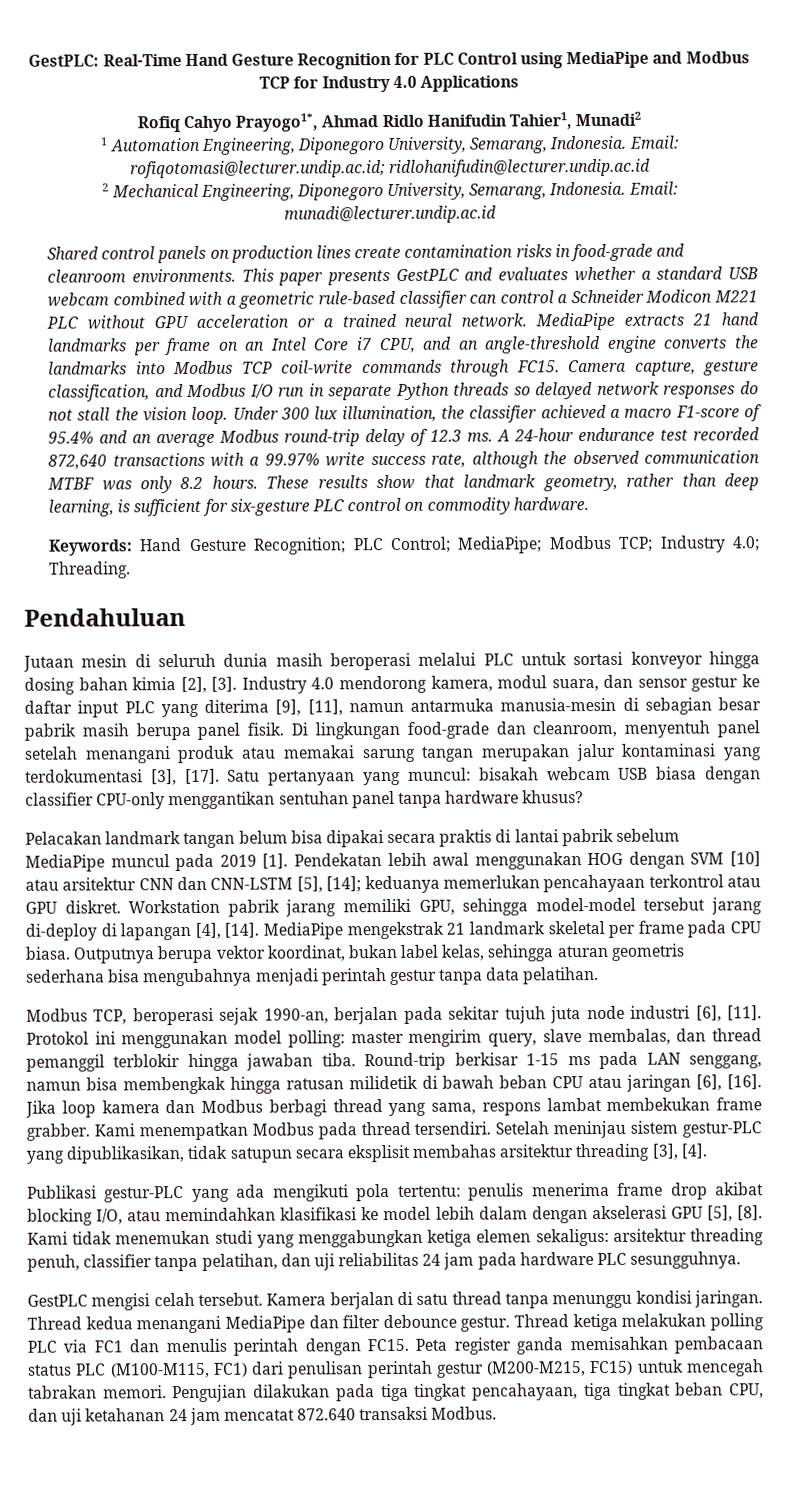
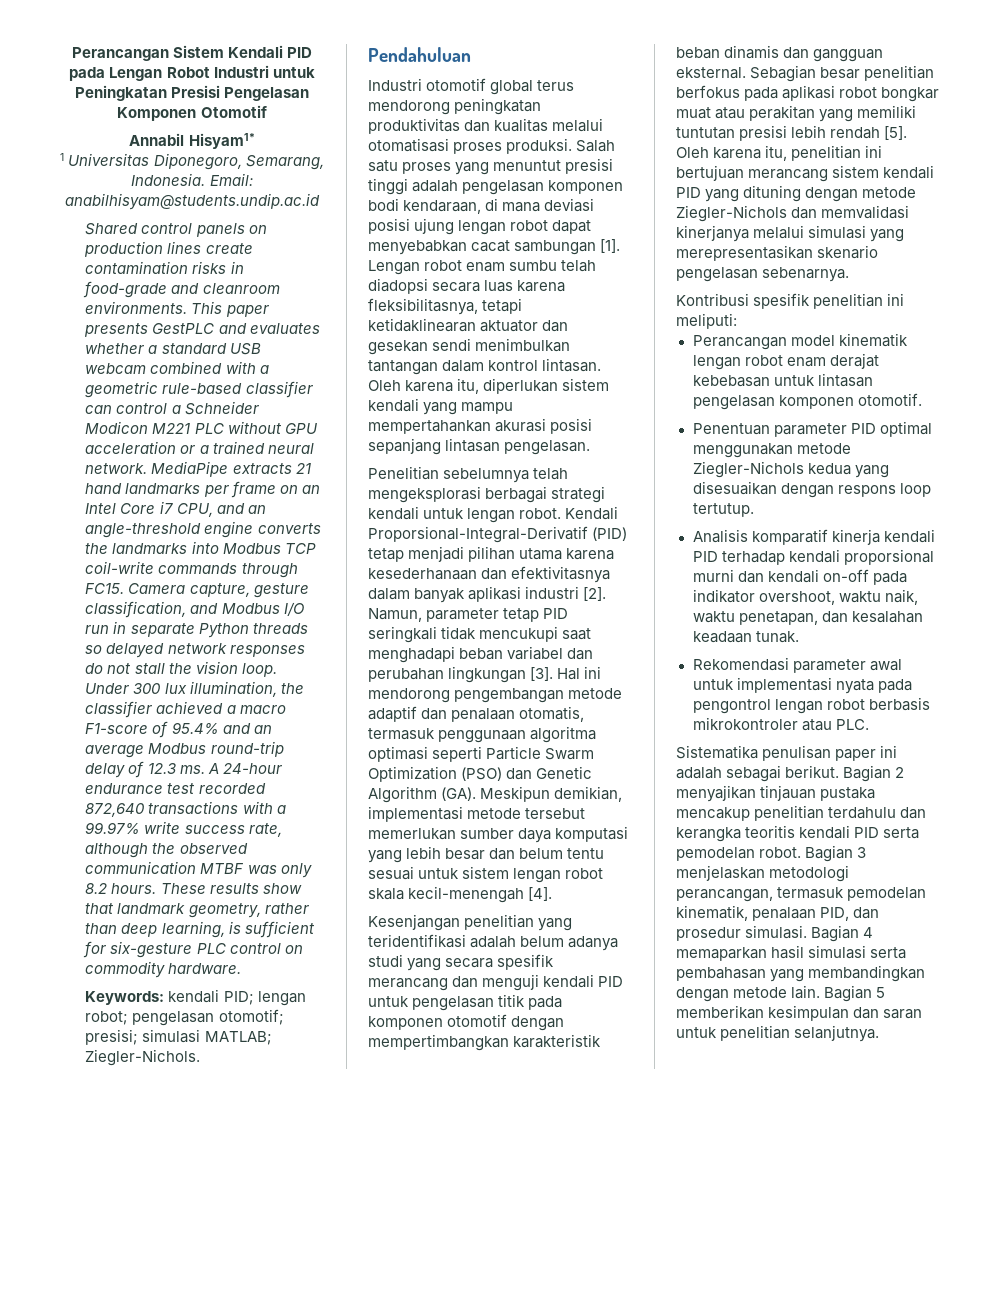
- GestPLC: Real-Time Hand Gesture Recognition for PLC Control using MediaPipe and Modbus TCP for Industry 4.0 Applications
- Rofiq Cahyo Prayogo1*, Ahmad Ridlo Hanifudin Tahier1, Munadi2
- 1 Automation Engineering, Diponegoro University, Semarang, Indonesia. Email: rofiqotomasi@lecturer.undip.ac.id; ridlohanifudin@lecturer.undip.ac.id
- 2 Mechanical Engineering, Diponegoro University, Semarang, Indonesia. Email: munadi@lecturer.undip.ac.id
+ Perancangan Sistem Kendali PID pada Lengan Robot Industri untuk Peningkatan Presisi Pengelasan Komponen Otomotif
+ Annabil Hisyam1*
+ 1 Universitas Diponegoro, Semarang, Indonesia. Email: anabilhisyam@students.undip.ac.id
- Keywords: Hand Gesture Recognition; PLC Control; MediaPipe; Modbus TCP; Industry 4.0; Threading.
+ Keywords: kendali PID; lengan robot; pengelasan otomotif; presisi; simulasi MATLAB; Ziegler-Nichols.
  Pendahuluan
- Jutaan mesin di seluruh dunia masih beroperasi melalui PLC untuk sortasi konveyor hingga dosing bahan kimia [2], [3]. Industry 4.0 mendorong kamera, modul suara, dan sensor gestur ke daftar input PLC yang diterima [9], [11], namun antarmuka manusia-mesin di sebagian besar pabrik masih berupa panel fisik. Di lingkungan food-grade dan cleanroom, menyentuh panel setelah menangani produk atau memakai sarung tangan merupakan jalur kontaminasi yang terdokumentasi [3], [17]. Satu pertanyaan yang muncul: bisakah webcam USB biasa dengan classifier CPU-only menggantikan sentuhan panel tanpa hardware khusus?
- Pelacakan landmark tangan belum bisa dipakai secara praktis di lantai pabrik sebelum MediaPipe muncul pada 2019 [1]. Pendekatan lebih awal menggunakan HOG dengan SVM [10] atau arsitektur CNN dan CNN-LSTM [5], [14]; keduanya memerlukan pencahayaan terkontrol atau GPU diskret. Workstation pabrik jarang memiliki GPU, sehingga model-model tersebut jarang di-deploy di lapangan [4], [14]. MediaPipe mengekstrak 21 landmark skeletal per frame pada CPU biasa. Outputnya berupa vektor koordinat, bukan label kelas, sehingga aturan geometris sederhana bisa mengubahnya menjadi perintah gestur tanpa data pelatihan.
- Modbus TCP, beroperasi sejak 1990-an, berjalan pada sekitar tujuh juta node industri [6], [11]. Protokol ini menggunakan model polling: master mengirim query, slave membalas, dan thread pemanggil terblokir hingga jawaban tiba. Round-trip berkisar 1-15 ms pada LAN senggang, namun bisa membengkak hingga ratusan milidetik di bawah beban CPU atau jaringan [6], [16]. Jika loop kamera dan Modbus berbagi thread yang sama, respons lambat membekukan frame grabber. Kami menempatkan Modbus pada thread tersendiri. Setelah meninjau sistem gestur-PLC yang dipublikasikan, tidak satupun secara eksplisit membahas arsitektur threading [3], [4].
- Publikasi gestur-PLC yang ada mengikuti pola tertentu: penulis menerima frame drop akibat blocking I/O, atau memindahkan klasifikasi ke model lebih dalam dengan akselerasi GPU [5], [8]. Kami tidak menemukan studi yang menggabungkan ketiga elemen sekaligus: arsitektur threading penuh, classifier tanpa pelatihan, dan uji reliabilitas 24 jam pada hardware PLC sesungguhnya.
- GestPLC mengisi celah tersebut. Kamera berjalan di satu thread tanpa menunggu kondisi jaringan. Thread kedua menangani MediaPipe dan filter debounce gestur. Thread ketiga melakukan polling PLC via FC1 dan menulis perintah dengan FC15. Peta register ganda memisahkan pembacaan status PLC (M100-M115, FC1) dari penulisan perintah gestur (M200-M215, FC15) untuk mencegah tabrakan memori. Pengujian dilakukan pada tiga tingkat pencahayaan, tiga tingkat beban CPU, dan uji ketahanan 24 jam mencatat 872.640 transaksi Modbus.
+ Industri otomotif global terus mendorong peningkatan produktivitas dan kualitas melalui otomatisasi proses produksi. Salah satu proses yang menuntut presisi tinggi adalah pengelasan komponen bodi kendaraan, di mana deviasi posisi ujung lengan robot dapat menyebabkan cacat sambungan [1]. Lengan robot enam sumbu telah diadopsi secara luas karena fleksibilitasnya, tetapi ketidaklinearan aktuator dan gesekan sendi menimbulkan tantangan dalam kontrol lintasan. Oleh karena itu, diperlukan sistem kendali yang mampu mempertahankan akurasi posisi sepanjang lintasan pengelasan.
+ Penelitian sebelumnya telah mengeksplorasi berbagai strategi kendali untuk lengan robot. Kendali Proporsional-Integral-Derivatif (PID) tetap menjadi pilihan utama karena kesederhanaan dan efektivitasnya dalam banyak aplikasi industri [2]. Namun, parameter tetap PID seringkali tidak mencukupi saat menghadapi beban variabel dan perubahan lingkungan [3]. Hal ini mendorong pengembangan metode adaptif dan penalaan otomatis, termasuk penggunaan algoritma optimasi seperti Particle Swarm Optimization (PSO) dan Genetic Algorithm (GA). Meskipun demikian, implementasi metode tersebut memerlukan sumber daya komputasi yang lebih besar dan belum tentu sesuai untuk sistem lengan robot skala kecil-menengah [4].
+ Kesenjangan penelitian yang teridentifikasi adalah belum adanya studi yang secara spesifik merancang dan menguji kendali PID untuk pengelasan titik pada komponen otomotif dengan mempertimbangkan karakteristik beban dinamis dan gangguan eksternal. Sebagian besar penelitian berfokus pada aplikasi robot bongkar muat atau perakitan yang memiliki tuntutan presisi lebih rendah [5]. Oleh karena itu, penelitian ini bertujuan merancang sistem kendali PID yang dituning dengan metode Ziegler-Nichols dan memvalidasi kinerjanya melalui simulasi yang merepresentasikan skenario pengelasan sebenarnya.
+ Kontribusi spesifik penelitian ini meliputi:
+ Perancangan model kinematik lengan robot enam derajat kebebasan untuk lintasan pengelasan komponen otomotif.
+ Penentuan parameter PID optimal menggunakan metode Ziegler-Nichols kedua yang disesuaikan dengan respons loop tertutup.
+ Analisis komparatif kinerja kendali PID terhadap kendali proporsional murni dan kendali on-off pada indikator overshoot, waktu naik, waktu penetapan, dan kesalahan keadaan tunak.
+ Rekomendasi parameter awal untuk implementasi nyata pada pengontrol lengan robot berbasis mikrokontroler atau PLC.
+ Sistematika penulisan paper ini adalah sebagai berikut. Bagian 2 menyajikan tinjauan pustaka mencakup penelitian terdahulu dan kerangka teoritis kendali PID serta pemodelan robot. Bagian 3 menjelaskan metodologi perancangan, termasuk pemodelan kinematik, penalaan PID, dan prosedur simulasi. Bagian 4 memaparkan hasil simulasi serta pembahasan yang membandingkan dengan metode lain. Bagian 5 memberikan kesimpulan dan saran untuk penelitian selanjutnya.

